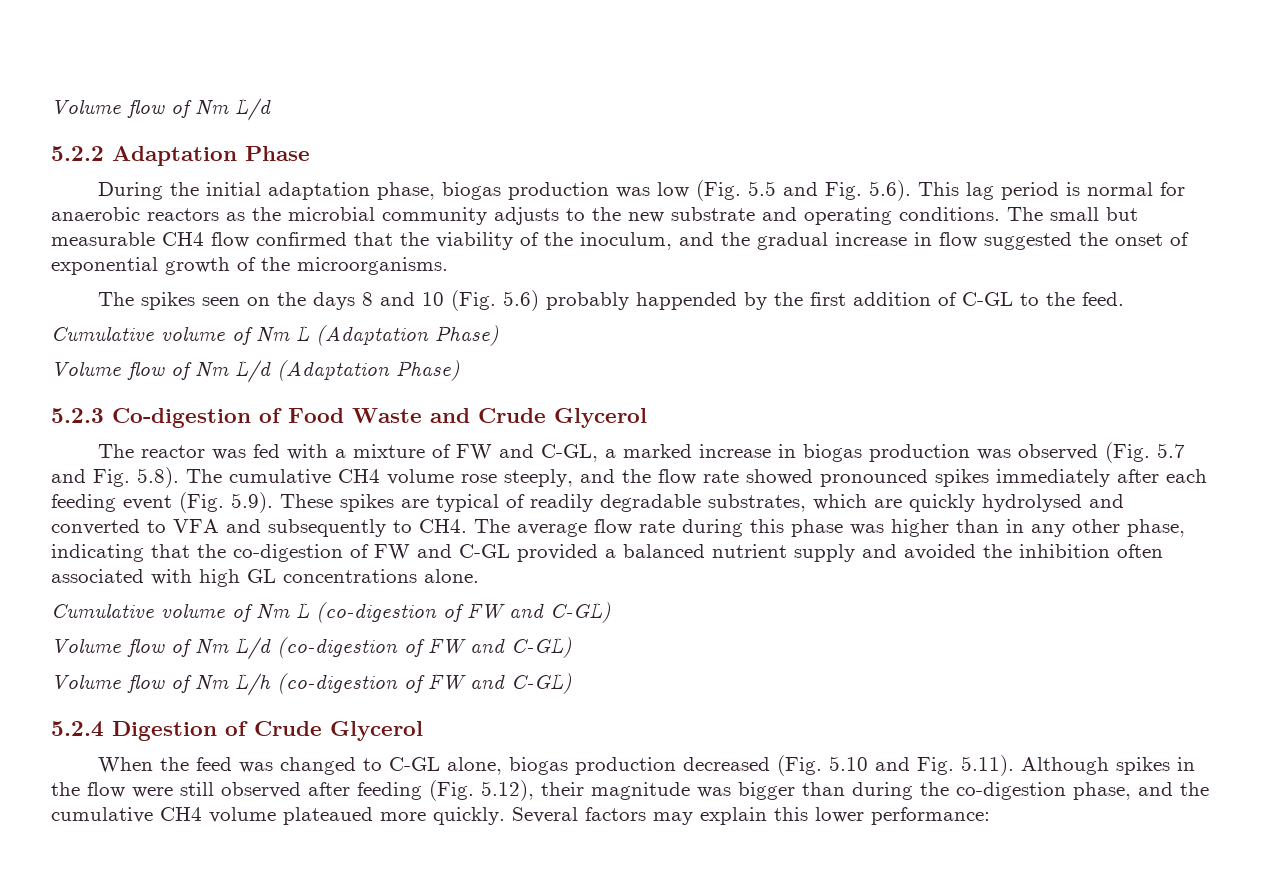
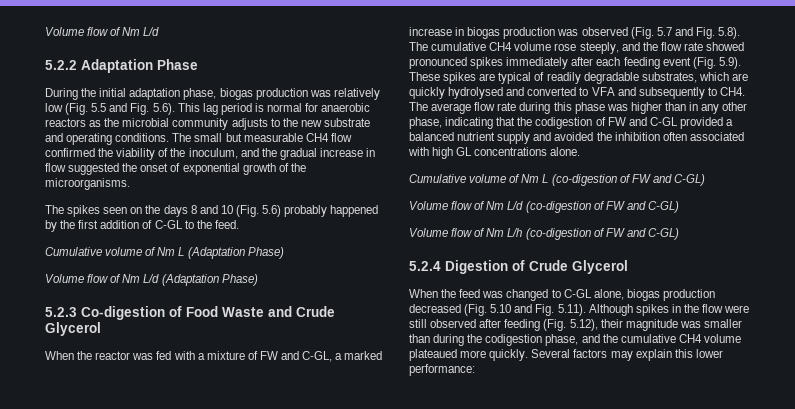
- During the initial adaptation phase, biogas production was low (Fig. 5.5 and Fig. 5.6). This lag period is normal for anaerobic reactors as the microbial community adjusts to the new substrate and operating conditions.
+ During the initial adaptation phase, biogas production was relatively low (Fig. 5.5 and Fig. 5.6). This lag period is normal for anaerobic reactors as the microbial community adjusts to the new substrate and operating conditions.
- The small but measurable CH4 flow confirmed that the viability of the inoculum, and the gradual increase in flow suggested the onset of exponential growth of the microorganisms.
+ The small but measurable CH4 flow confirmed the viability of the inoculum, and the gradual increase in flow suggested the onset of exponential growth of the microorganisms.
- The spikes seen on the days 8 and 10 (Fig. 5.6) probably happended by the first addition of C-GL to the feed.
+ The spikes seen on the days 8 and 10 (Fig. 5.6) probably happened by the first addition of C-GL to the feed.
- The reactor was fed with a mixture of FW and C-GL, a marked increase in biogas production was observed (Fig. 5.7 and Fig. 5.8). The cumulative CH4 volume rose steeply, and the flow rate showed pronounced spikes immediately after each feeding event (Fig. 5.9). These spikes are typical of readily degradable substrates, which are quickly hydrolysed and converted to VFA and subsequently to CH4. The average flow rate during this phase was higher than in any other phase, indicating that the co-digestion of FW and C-GL provided a balanced nutrient supply and avoided the inhibition often associated with high GL concentrations alone.
+ When the reactor was fed with a mixture of FW and C-GL, a marked increase in biogas production was observed (Fig. 5.7 and Fig. 5.8). The cumulative CH4 volume rose steeply, and the flow rate showed pronounced spikes immediately after each feeding event (Fig. 5.9). These spikes are typical of readily degradable substrates, which are quickly hydrolysed and converted to VFA and subsequently to CH4. The average flow rate during this phase was higher than in any other phase, indicating that the codigestion of FW and C-GL provided a balanced nutrient supply and avoided the inhibition often associated with high GL concentrations alone.
- When the feed was changed to C-GL alone, biogas production decreased (Fig. 5.10 and Fig. 5.11). Although spikes in the flow were still observed after feeding (Fig. 5.12), their magnitude was bigger than during the co-digestion phase, and the cumulative CH4 volume plateaued more quickly.
+ When the feed was changed to C-GL alone, biogas production decreased (Fig. 5.10 and Fig. 5.11). Although spikes in the flow were still observed after feeding (Fig. 5.12), their magnitude was smaller than during the codigestion phase, and the cumulative CH4 volume plateaued more quickly.

